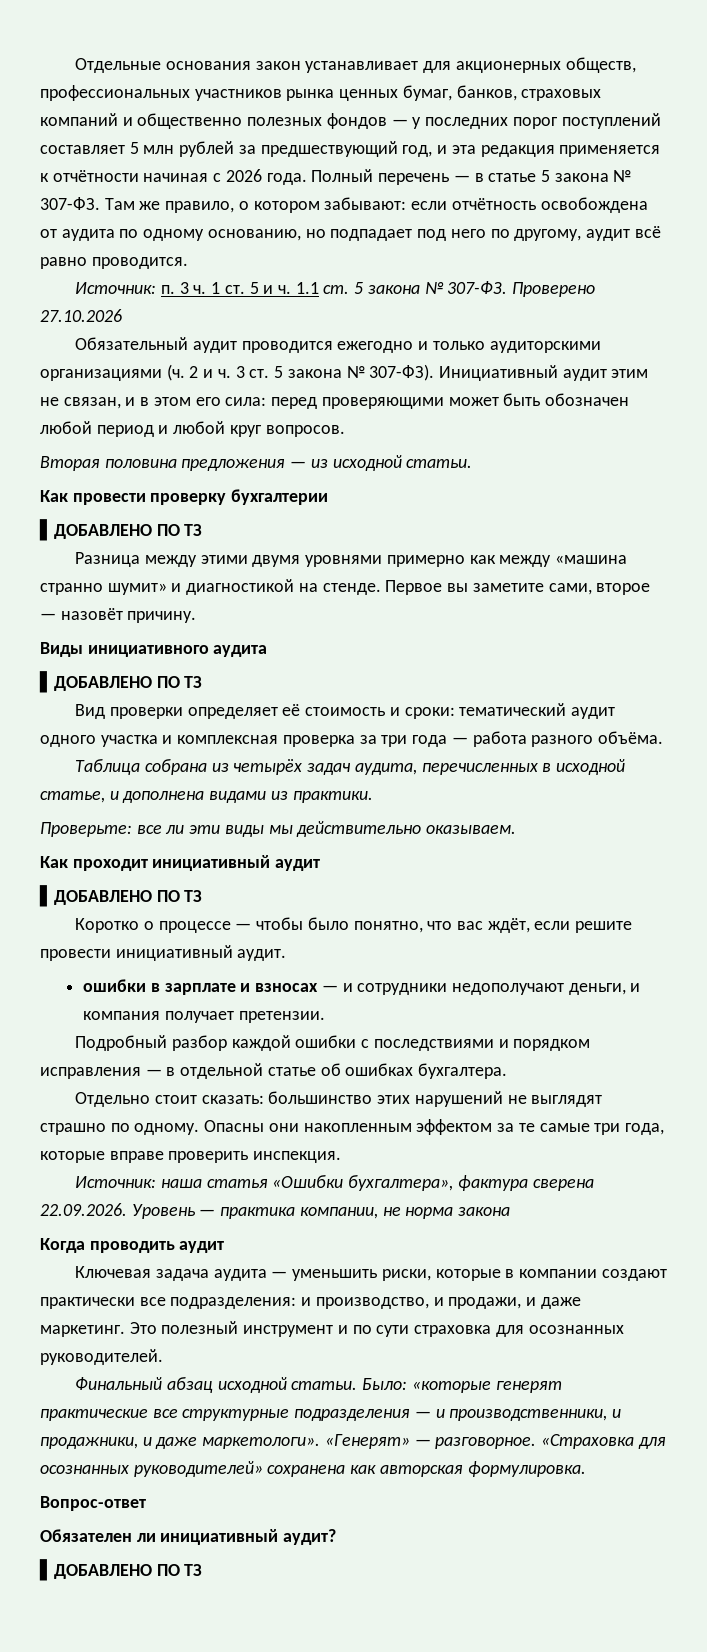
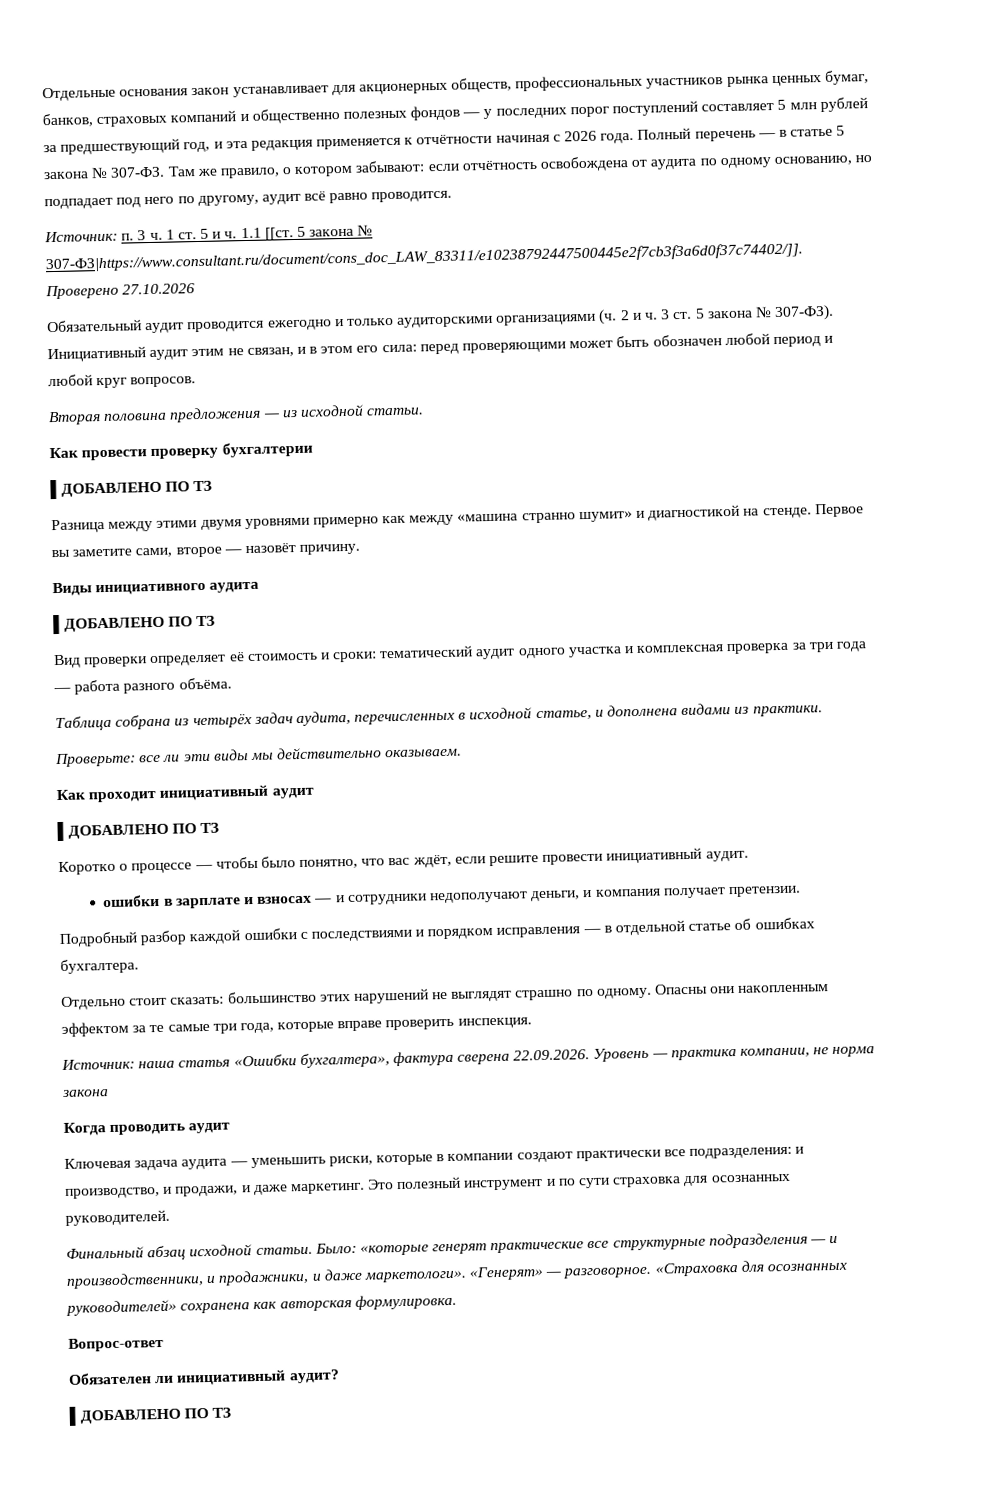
- Источник: п. 3 ч. 1 ст. 5 и ч. 1.1 ст. 5 закона № 307-ФЗ. Проверено 27.10.2026
+ Источник: п. 3 ч. 1 ст. 5 и ч. 1.1 [[ст. 5 закона № 307-ФЗ|https://www.consultant.ru/document/cons_doc_LAW_83311/e10238792447500445e2f7cb3f3a6d0f37c74402/]]. Проверено 27.10.2026

